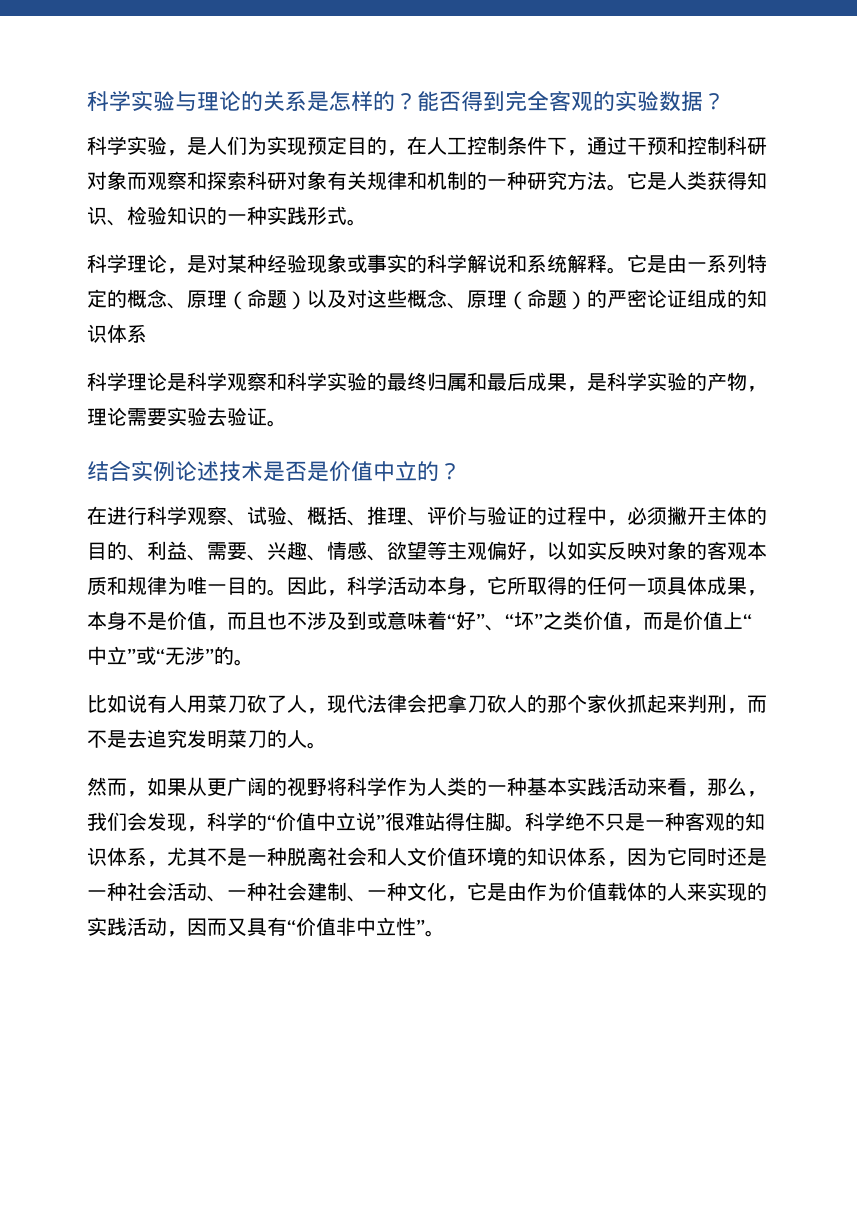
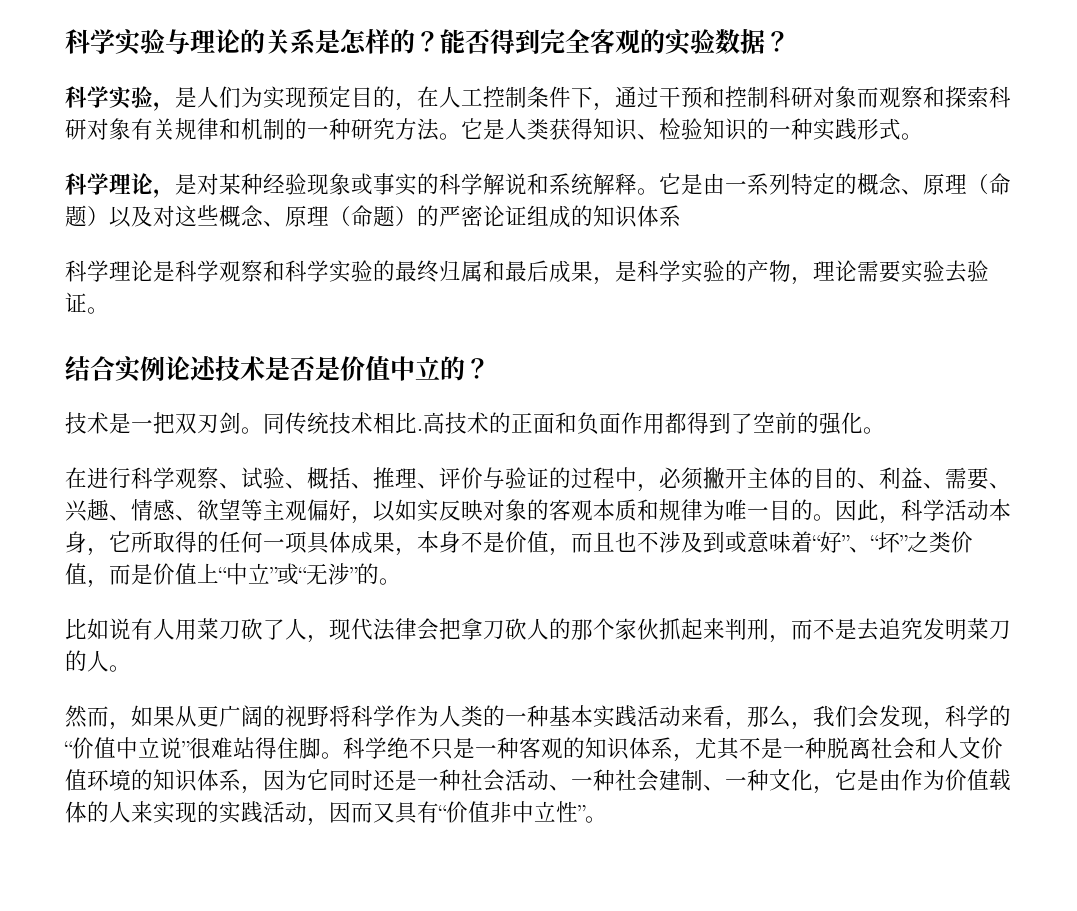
+ 技术是一把双刃剑。同传统技术相比.高技术的正面和负面作用都得到了空前的强化。

